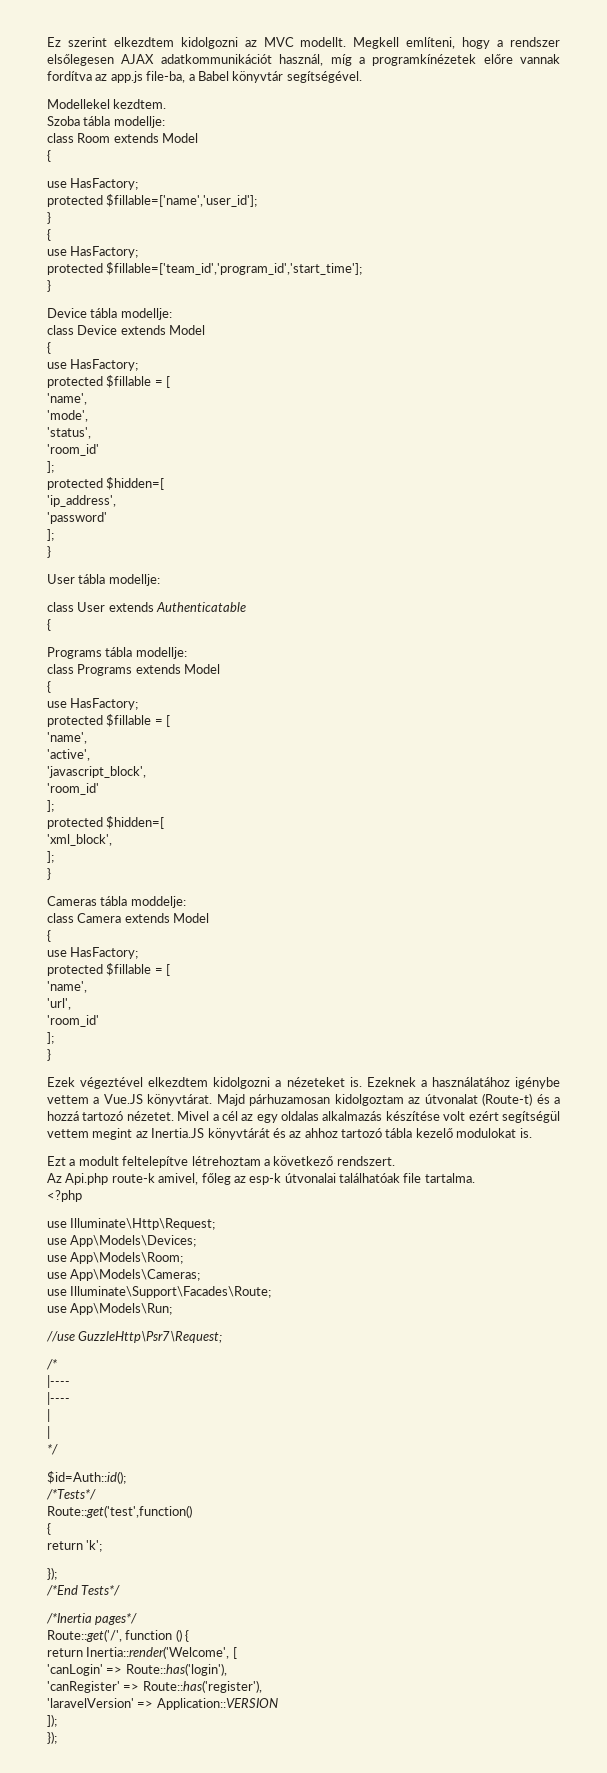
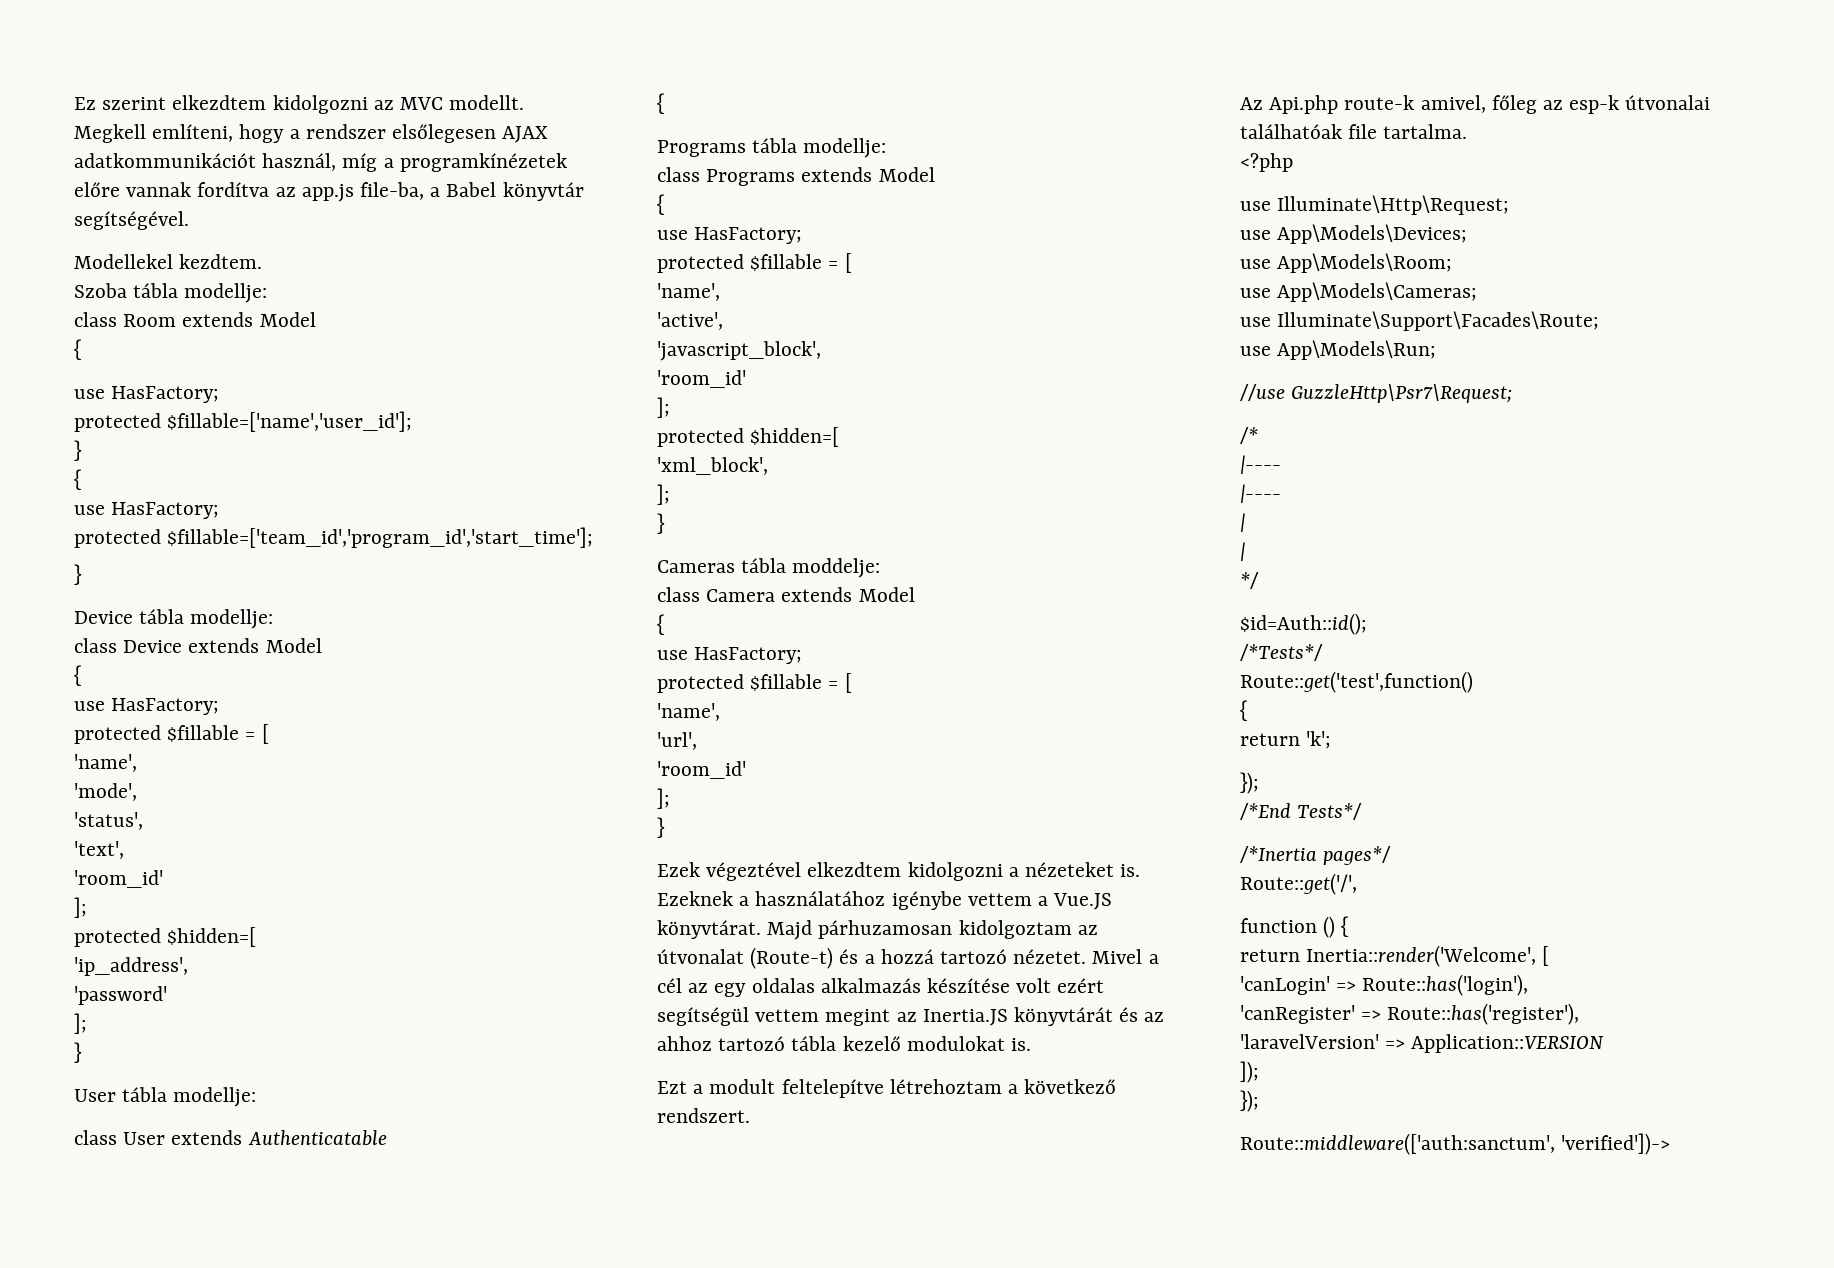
+ 'text',
- Route::get('/', function () {
+ Route::get('/',
+ function () {
+ Route::middleware(['auth:sanctum', 'verified'])->

